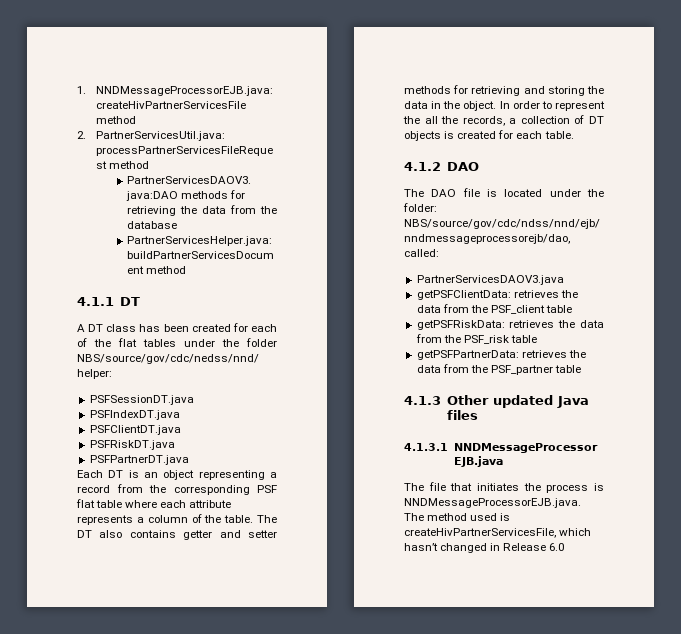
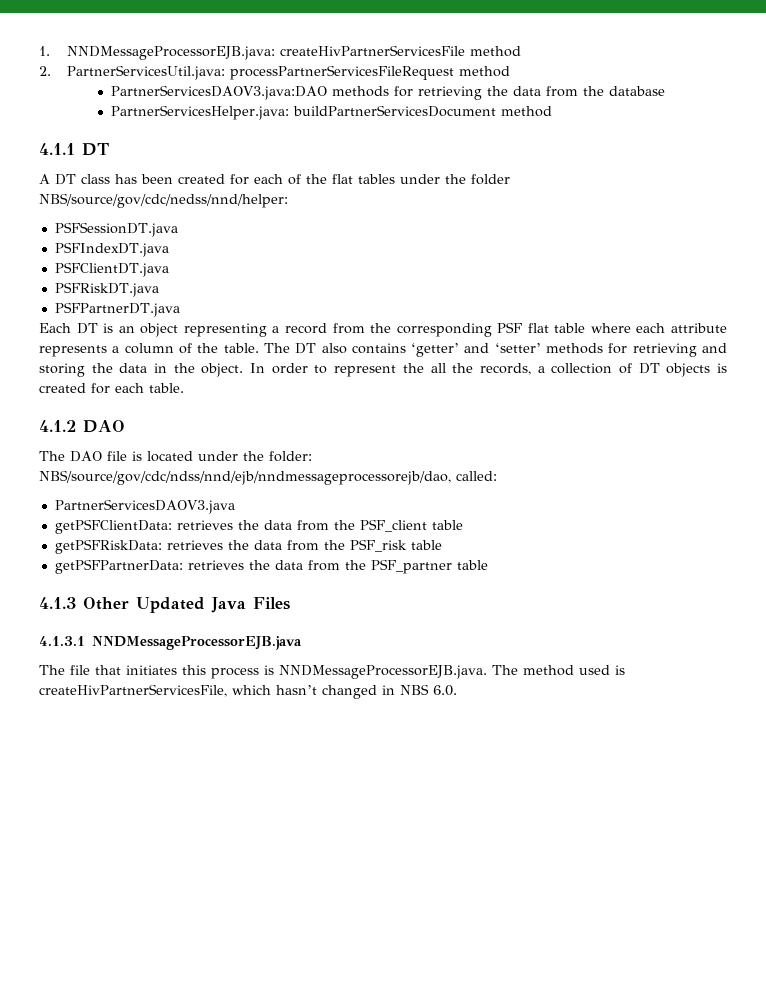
- The DT also contains getter and setter methods for retrieving and storing the data in the object.
+ The DT also contains ‘getter’ and ‘setter’ methods for retrieving and storing the data in the object.
- 4.1.3 Other updated Java files
+ 4.1.3 Other Updated Java Files
- The file that initiates the process is NNDMessageProcessorEJB.java. The method used is createHivPartnerServicesFile, which hasn’t changed in Release 6.0
+ The file that initiates this process is NNDMessageProcessorEJB.java. The method used is createHivPartnerServicesFile, which hasn’t changed in NBS 6.0.

